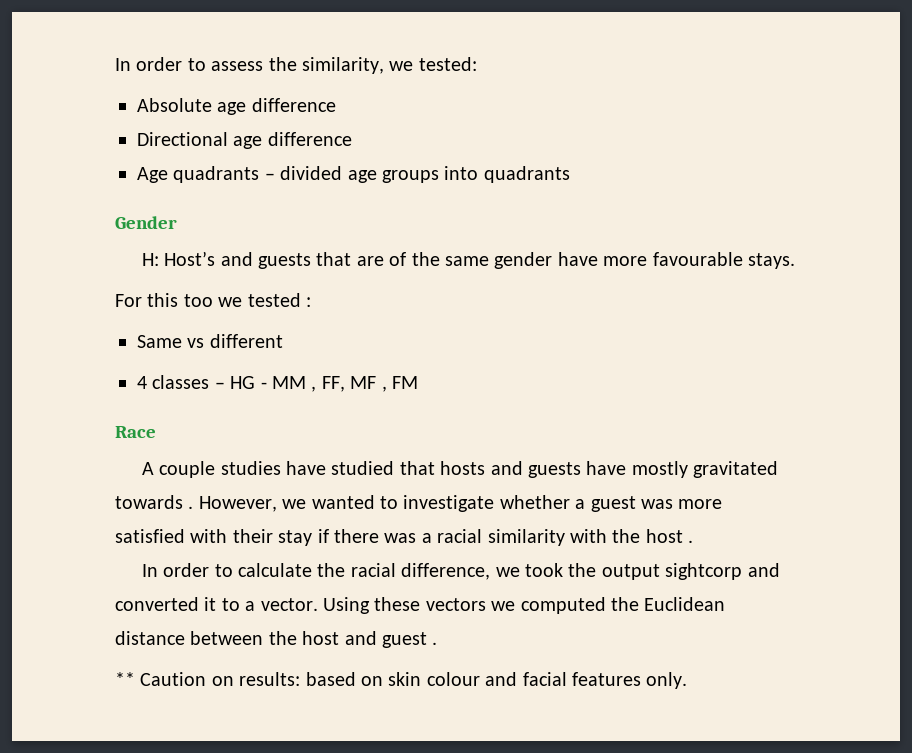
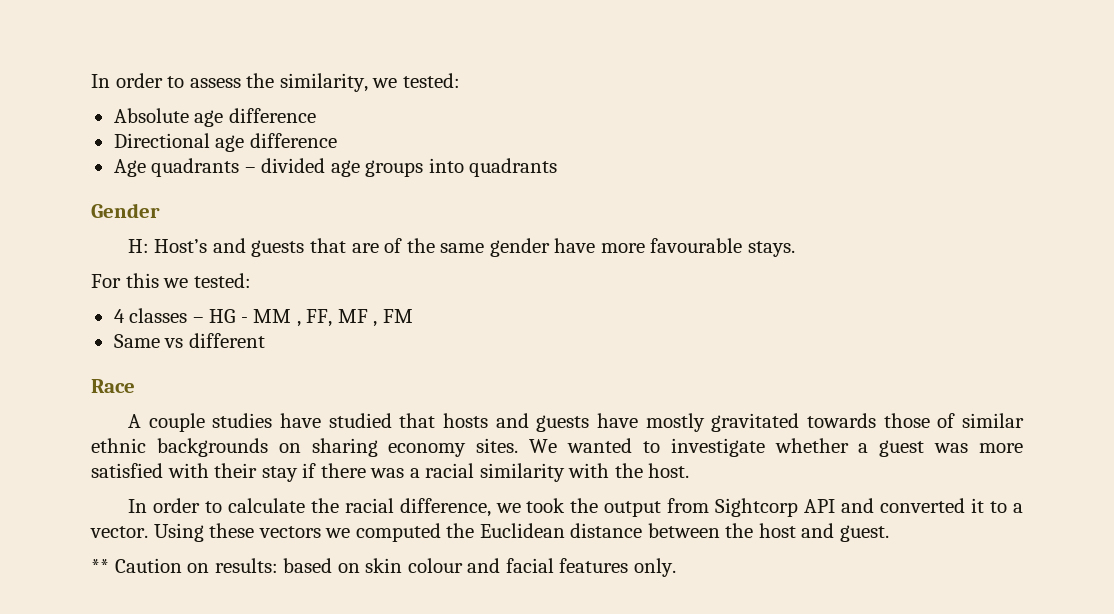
- For this too we tested :
- Same vs different
+ For this we tested:
+ Same vs different
- A couple studies have studied that hosts and guests have mostly gravitated towards . However, we wanted to investigate whether a guest was more satisfied with their stay if there was a racial similarity with the host .
+ A couple studies have studied that hosts and guests have mostly gravitated towards those of similar ethnic backgrounds on sharing economy sites. We wanted to investigate whether a guest was more satisfied with their stay if there was a racial similarity with the host.
- In order to calculate the racial difference, we took the output sightcorp and converted it to a vector.
+ In order to calculate the racial difference, we took the output from Sightcorp API and converted it to a vector.
- Using these vectors we computed the Euclidean distance between the host and guest .
+ Using these vectors we computed the Euclidean distance between the host and guest.

